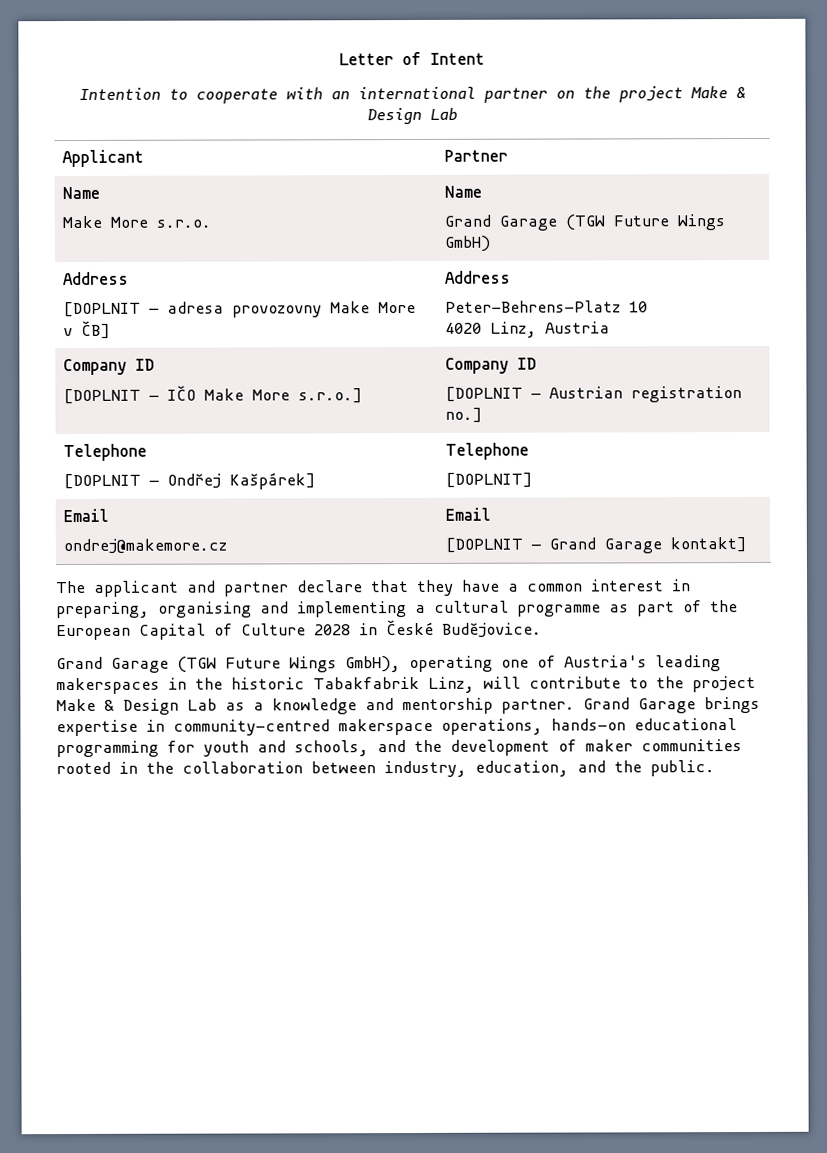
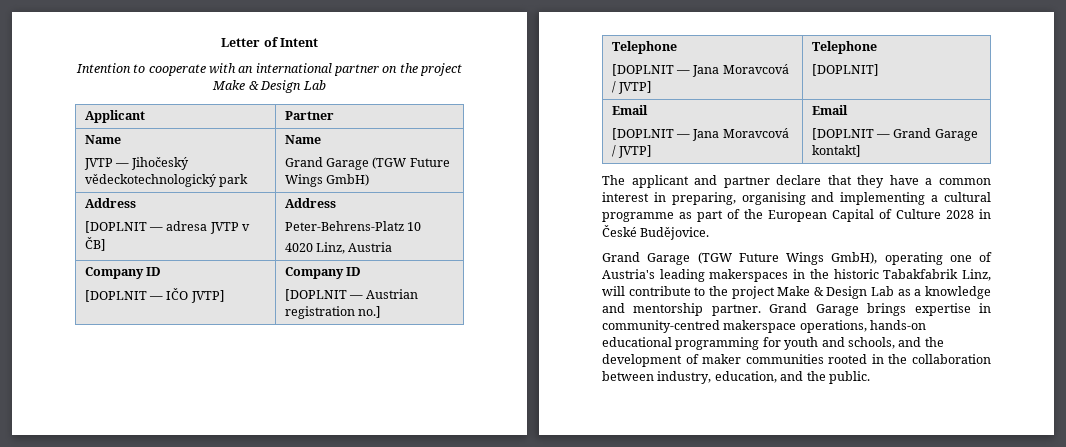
  Applicant | Partner
  Name
- Make More s.r.o. | Name
+ JVTP — Jihočeský vědeckotechnologický park | Name
  Grand Garage (TGW Future Wings GmbH)
  Address
- [DOPLNIT — adresa provozovny Make More v ČB] | Address
+ [DOPLNIT — adresa JVTP v ČB] | Address
  Peter-Behrens-Platz 10
  4020 Linz, Austria
  Company ID
- [DOPLNIT — IČO Make More s.r.o.] | Company ID
+ [DOPLNIT — IČO JVTP] | Company ID
  [DOPLNIT — Austrian registration no.]
  Telephone
- [DOPLNIT — Ondřej Kašpárek] | Telephone
+ [DOPLNIT — Jana Moravcová / JVTP] | Telephone
  [DOPLNIT]
  Email
- ondrej@makemore.cz | Email
+ [DOPLNIT — Jana Moravcová / JVTP] | Email

